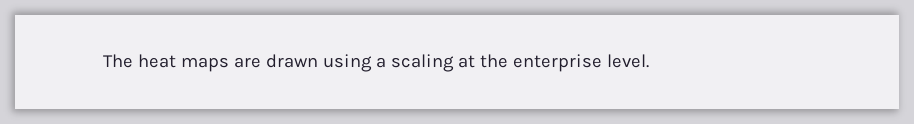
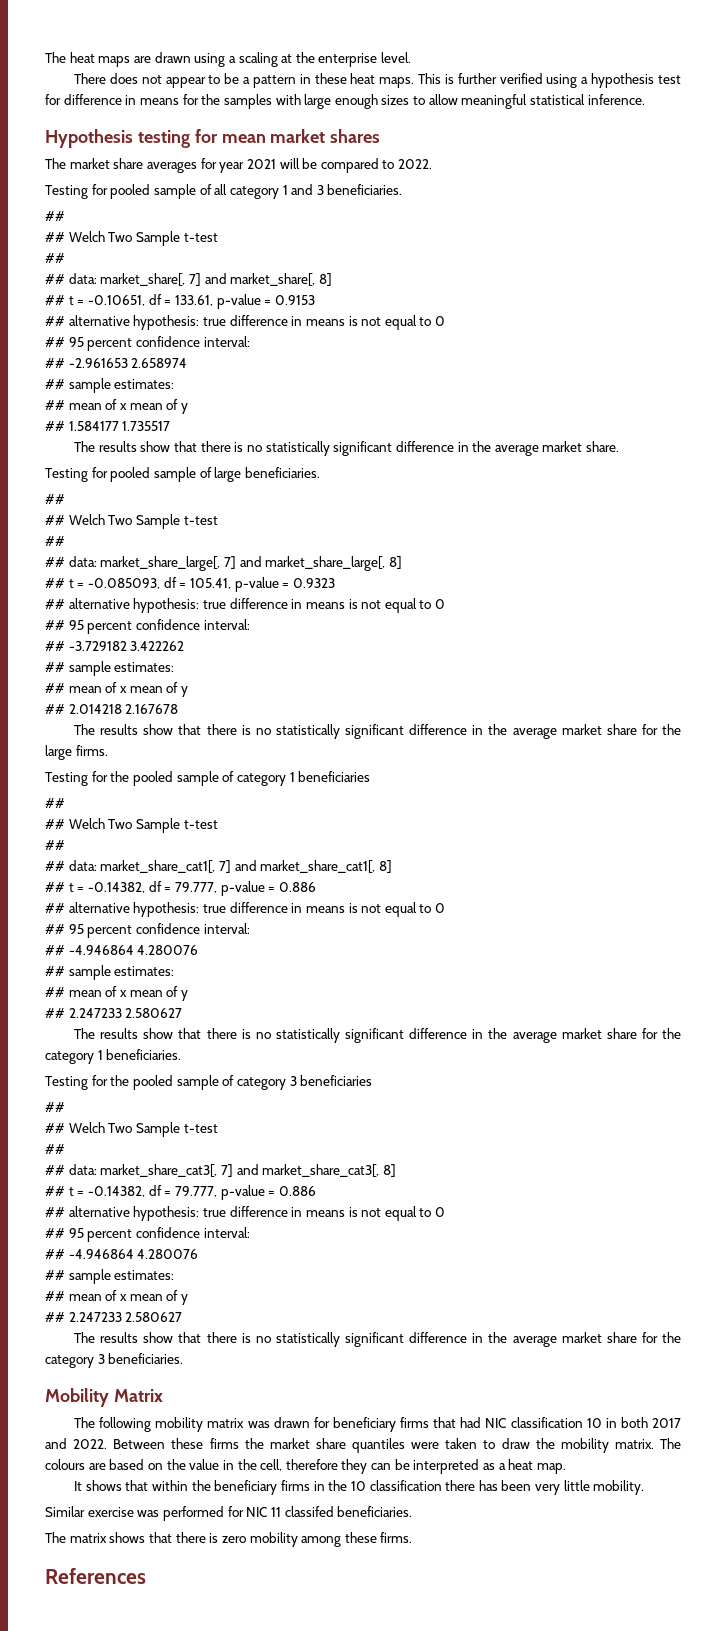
+ There does not appear to be a pattern in these heat maps. This is further verified using a hypothesis test for difference in means for the samples with large enough sizes to allow meaningful statistical inference.
+ Hypothesis testing for mean market shares
+ The market share averages for year 2021 will be compared to 2022.
+ Testing for pooled sample of all category 1 and 3 beneficiaries.
+ ##
+ ## Welch Two Sample t-test
+ ##
+ ## data: market_share[, 7] and market_share[, 8]
+ ## t = -0.10651, df = 133.61, p-value = 0.9153
+ ## alternative hypothesis: true difference in means is not equal to 0
+ ## 95 percent confidence interval:
+ ## -2.961653 2.658974
+ ## sample estimates:
+ ## mean of x mean of y
+ ## 1.584177 1.735517
+ The results show that there is no statistically significant difference in the average market share.
+ Testing for pooled sample of large beneficiaries.
+ ##
+ ## Welch Two Sample t-test
+ ##
+ ## data: market_share_large[, 7] and market_share_large[, 8]
+ ## t = -0.085093, df = 105.41, p-value = 0.9323
+ ## alternative hypothesis: true difference in means is not equal to 0
+ ## 95 percent confidence interval:
+ ## -3.729182 3.422262
+ ## sample estimates:
+ ## mean of x mean of y
+ ## 2.014218 2.167678
+ The results show that there is no statistically significant difference in the average market share for the large firms.
+ Testing for the pooled sample of category 1 beneficiaries
+ ##
+ ## Welch Two Sample t-test
+ ##
+ ## data: market_share_cat1[, 7] and market_share_cat1[, 8]
+ ## t = -0.14382, df = 79.777, p-value = 0.886
+ ## alternative hypothesis: true difference in means is not equal to 0
+ ## 95 percent confidence interval:
+ ## -4.946864 4.280076
+ ## sample estimates:
+ ## mean of x mean of y
+ ## 2.247233 2.580627
+ The results show that there is no statistically significant difference in the average market share for the category 1 beneficiaries.
+ Testing for the pooled sample of category 3 beneficiaries
+ ##
+ ## Welch Two Sample t-test
+ ##
+ ## data: market_share_cat3[, 7] and market_share_cat3[, 8]
+ ## t = -0.14382, df = 79.777, p-value = 0.886
+ ## alternative hypothesis: true difference in means is not equal to 0
+ ## 95 percent confidence interval:
+ ## -4.946864 4.280076
+ ## sample estimates:
+ ## mean of x mean of y
+ ## 2.247233 2.580627
+ The results show that there is no statistically significant difference in the average market share for the category 3 beneficiaries.
+ Mobility Matrix
+ The following mobility matrix was drawn for beneficiary firms that had NIC classification 10 in both 2017 and 2022. Between these firms the market share quantiles were taken to draw the mobility matrix. The colours are based on the value in the cell, therefore they can be interpreted as a heat map.
+ It shows that within the beneficiary firms in the 10 classification there has been very little mobility.
+ Similar exercise was performed for NIC 11 classifed beneficiaries.
+ The matrix shows that there is zero mobility among these firms.
+ References

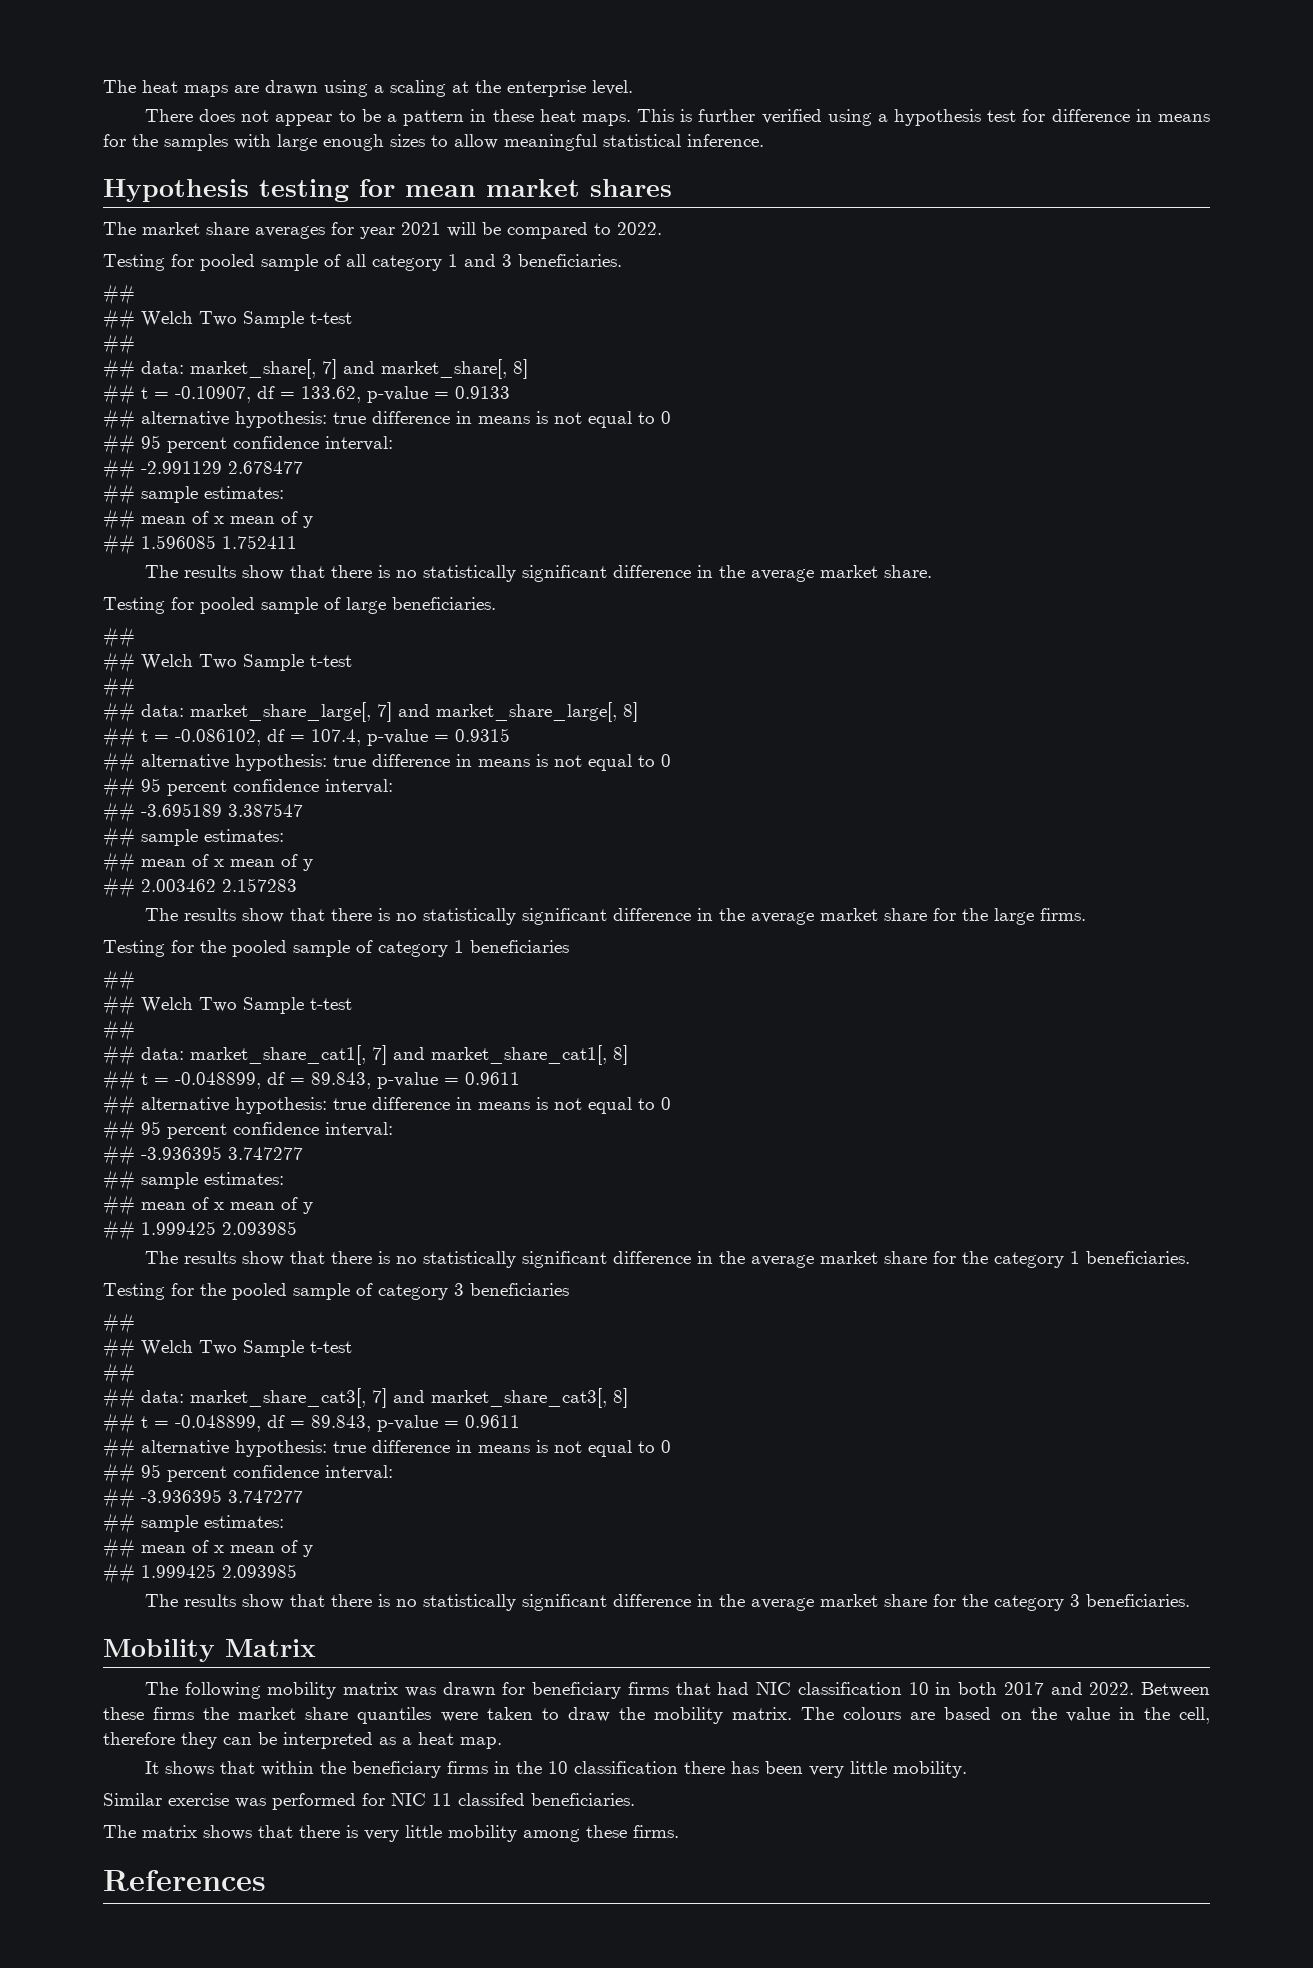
- ## t = -0.10651, df = 133.61, p-value = 0.9153
+ ## t = -0.10907, df = 133.62, p-value = 0.9133
- ## -2.961653 2.658974
+ ## -2.991129 2.678477
- ## 1.584177 1.735517
+ ## 1.596085 1.752411
- ## t = -0.085093, df = 105.41, p-value = 0.9323
+ ## t = -0.086102, df = 107.4, p-value = 0.9315
- ## -3.729182 3.422262
+ ## -3.695189 3.387547
- ## 2.014218 2.167678
+ ## 2.003462 2.157283
  ## data: market_share_cat1[, 7] and market_share_cat1[, 8]
- ## t = -0.14382, df = 79.777, p-value = 0.886
+ ## t = -0.048899, df = 89.843, p-value = 0.9611
  ## alternative hypothesis: true difference in means is not equal to 0
  ## 95 percent confidence interval:
- ## -4.946864 4.280076
+ ## -3.936395 3.747277
  ## sample estimates:
  ## mean of x mean of y
- ## 2.247233 2.580627
+ ## 1.999425 2.093985
  ## data: market_share_cat3[, 7] and market_share_cat3[, 8]
- ## t = -0.14382, df = 79.777, p-value = 0.886
+ ## t = -0.048899, df = 89.843, p-value = 0.9611
  ## alternative hypothesis: true difference in means is not equal to 0
  ## 95 percent confidence interval:
- ## -4.946864 4.280076
+ ## -3.936395 3.747277
  ## sample estimates:
  ## mean of x mean of y
- ## 2.247233 2.580627
+ ## 1.999425 2.093985
- The matrix shows that there is zero mobility among these firms.
+ The matrix shows that there is very little mobility among these firms.

